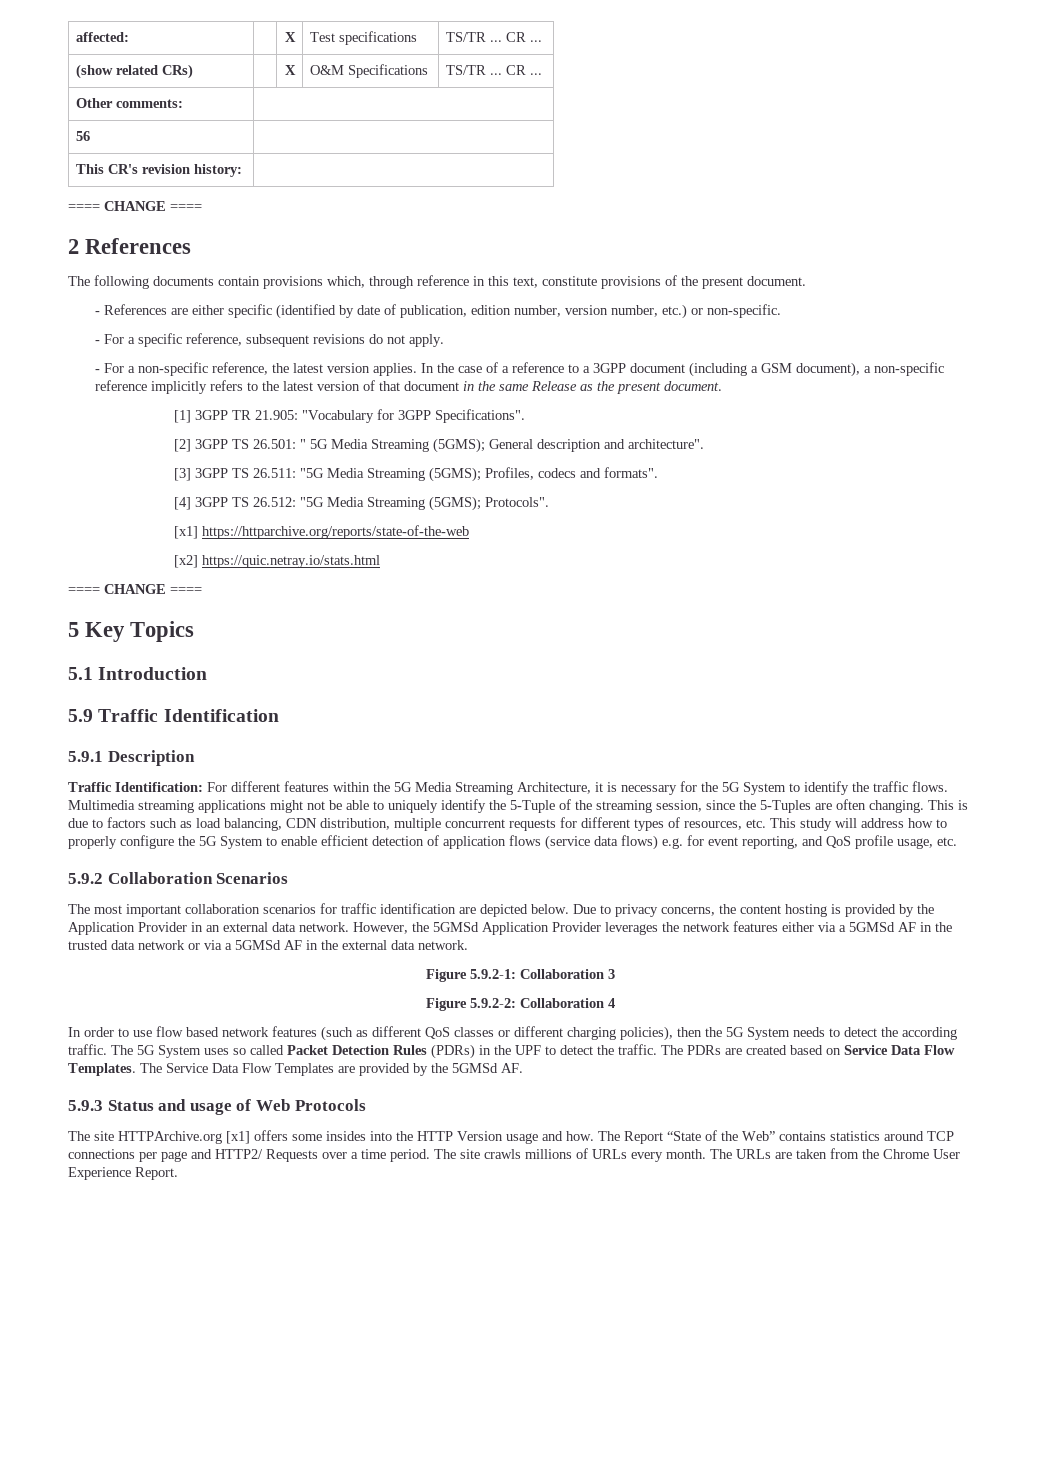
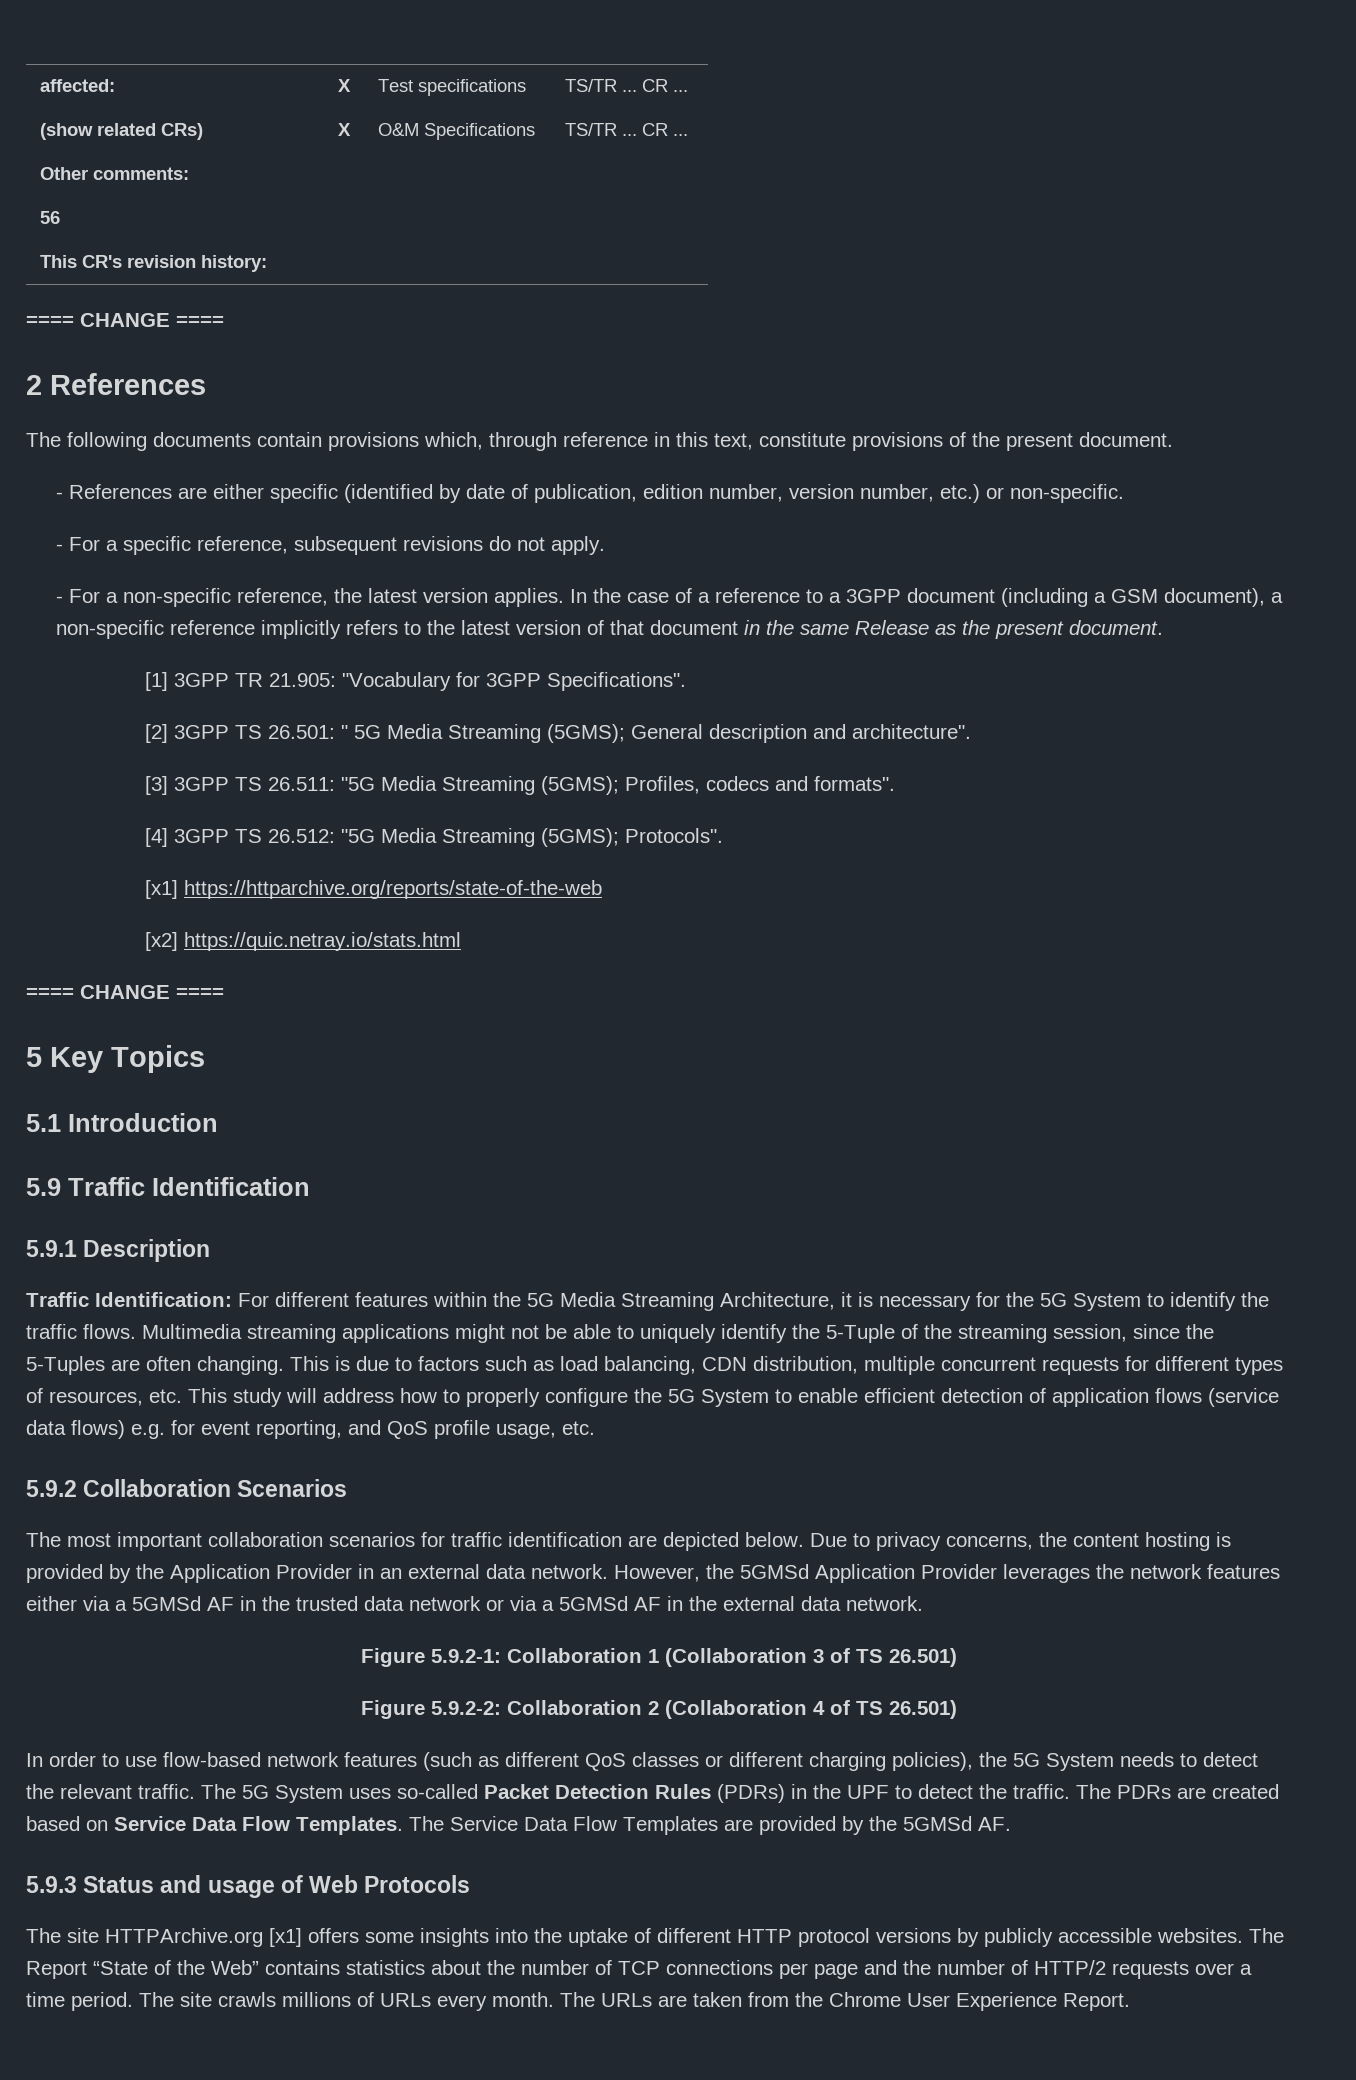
- Figure 5.9.2-1: Collaboration 3
+ Figure 5.9.2-1: Collaboration 1 (Collaboration 3 of TS 26.501)
- Figure 5.9.2-2: Collaboration 4
+ Figure 5.9.2-2: Collaboration 2 (Collaboration 4 of TS 26.501)
- In order to use flow based network features (such as different QoS classes or different charging policies), then the 5G System needs to detect the according traffic.
+ In order to use flow-based network features (such as different QoS classes or different charging policies), the 5G System needs to detect the relevant traffic.
- The 5G System uses so called Packet Detection Rules (PDRs) in the UPF to detect the traffic.
+ The 5G System uses so-called Packet Detection Rules (PDRs) in the UPF to detect the traffic.
- The site HTTPArchive.org [x1] offers some insides into the HTTP Version usage and how.
+ The site HTTPArchive.org [x1] offers some insights into the uptake of different HTTP protocol versions by publicly accessible websites.
- The Report “State of the Web” contains statistics around TCP connections per page and HTTP2/ Requests over a time period.
+ The Report “State of the Web” contains statistics about the number of TCP connections per page and the number of HTTP/2 requests over a time period.

